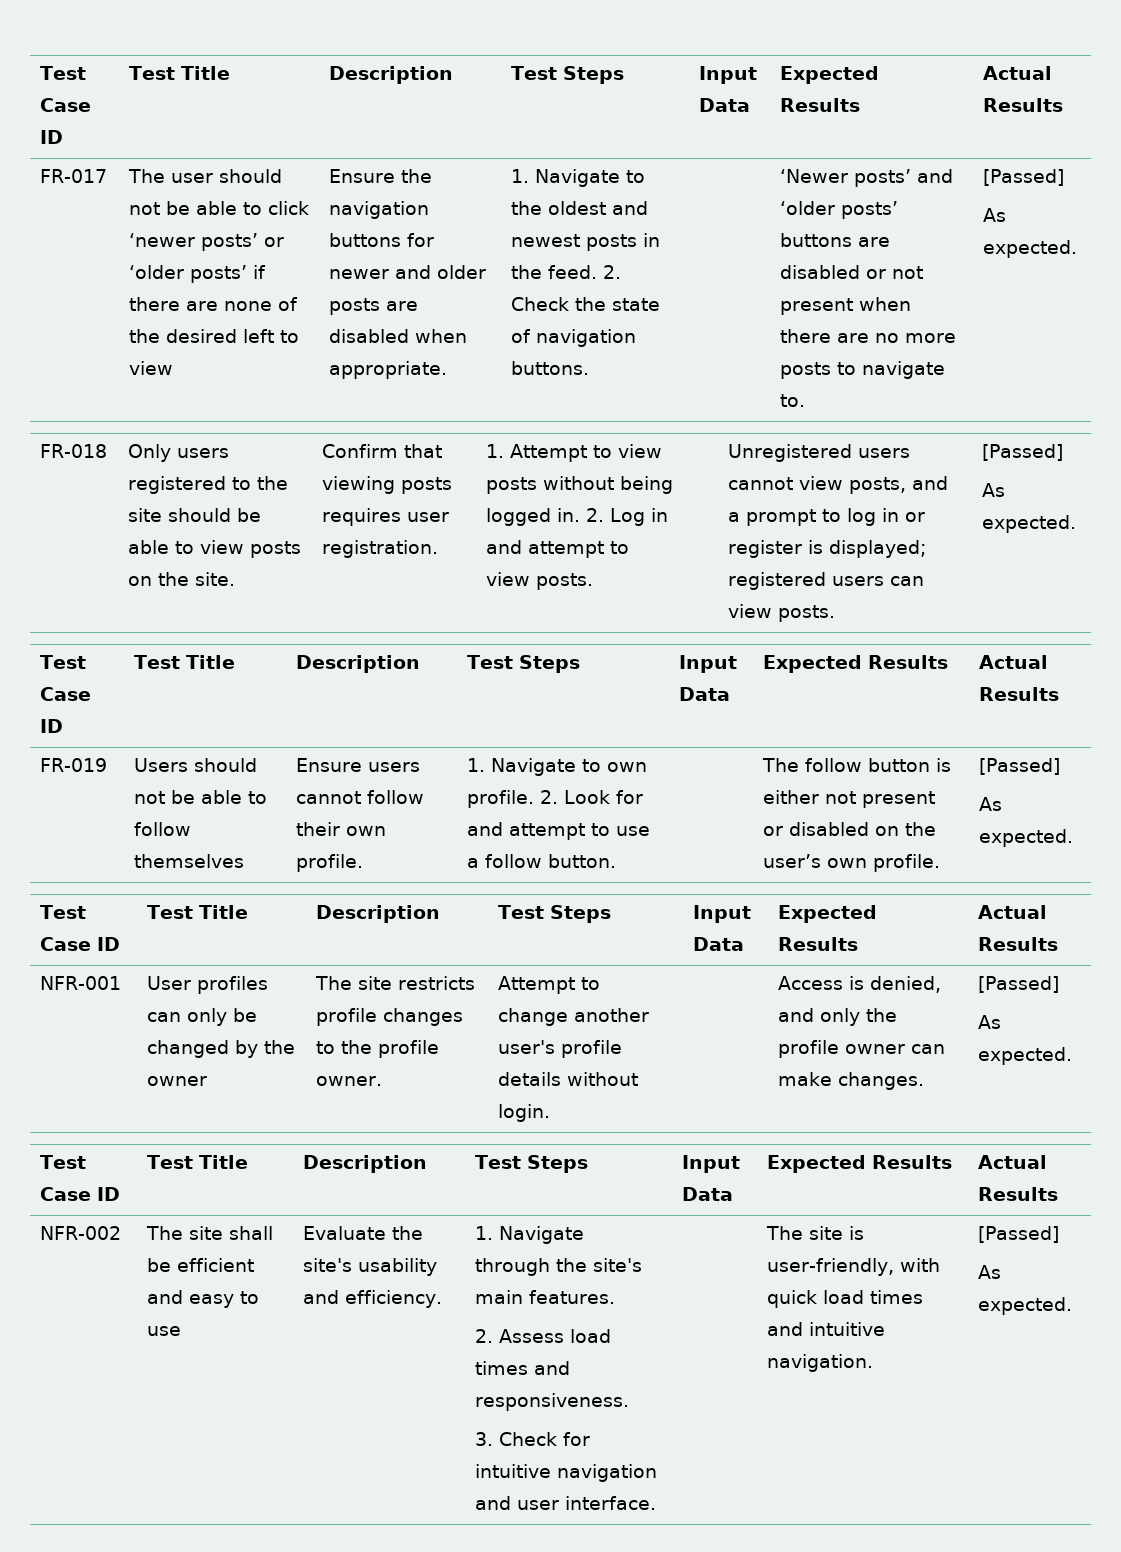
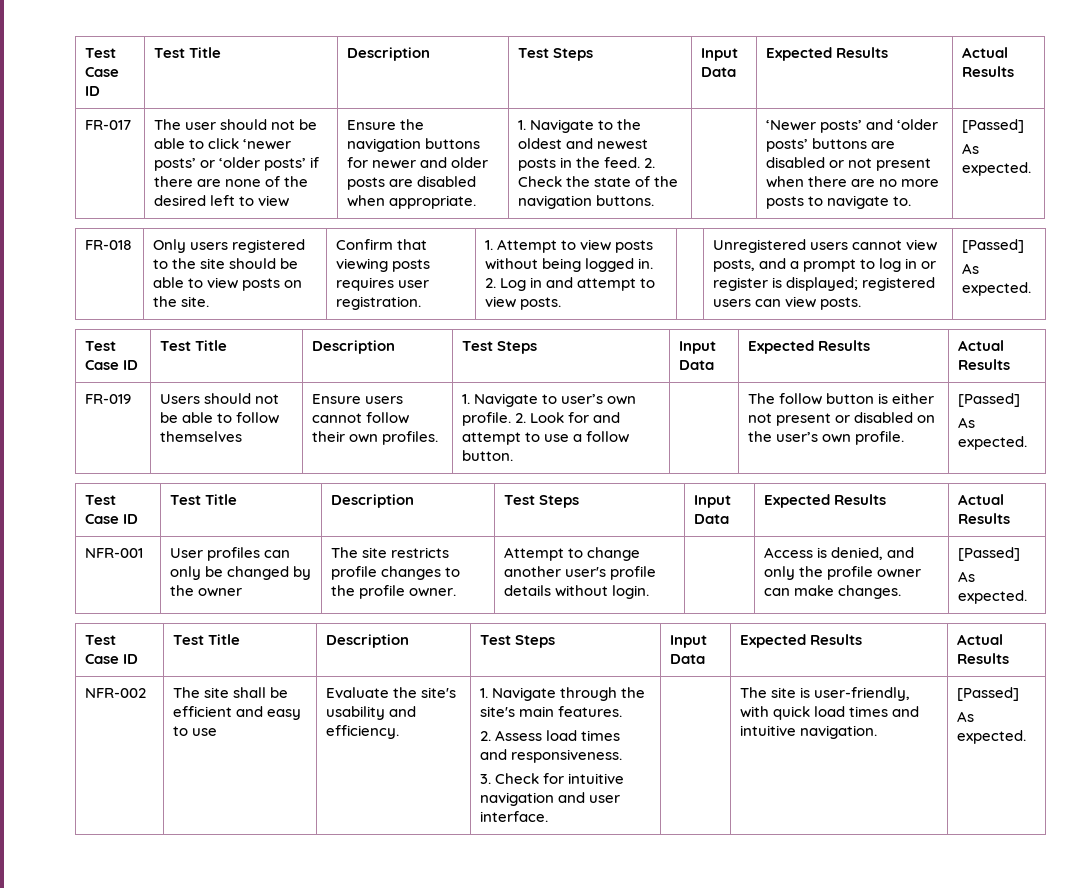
- 2. Check the state of navigation buttons.
+ 2. Check the state of the navigation buttons.
- Ensure users cannot follow their own profile. | 1. Navigate to own profile.
+ Ensure users cannot follow their own profiles. | 1. Navigate to user’s own profile.

